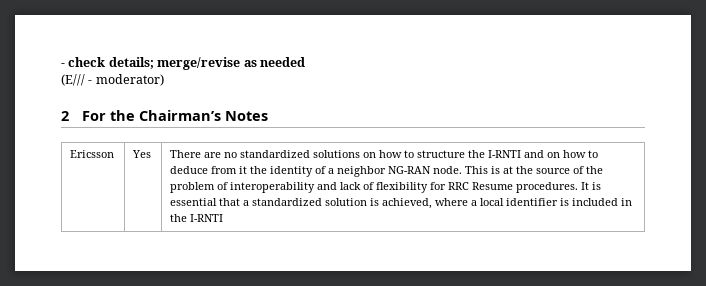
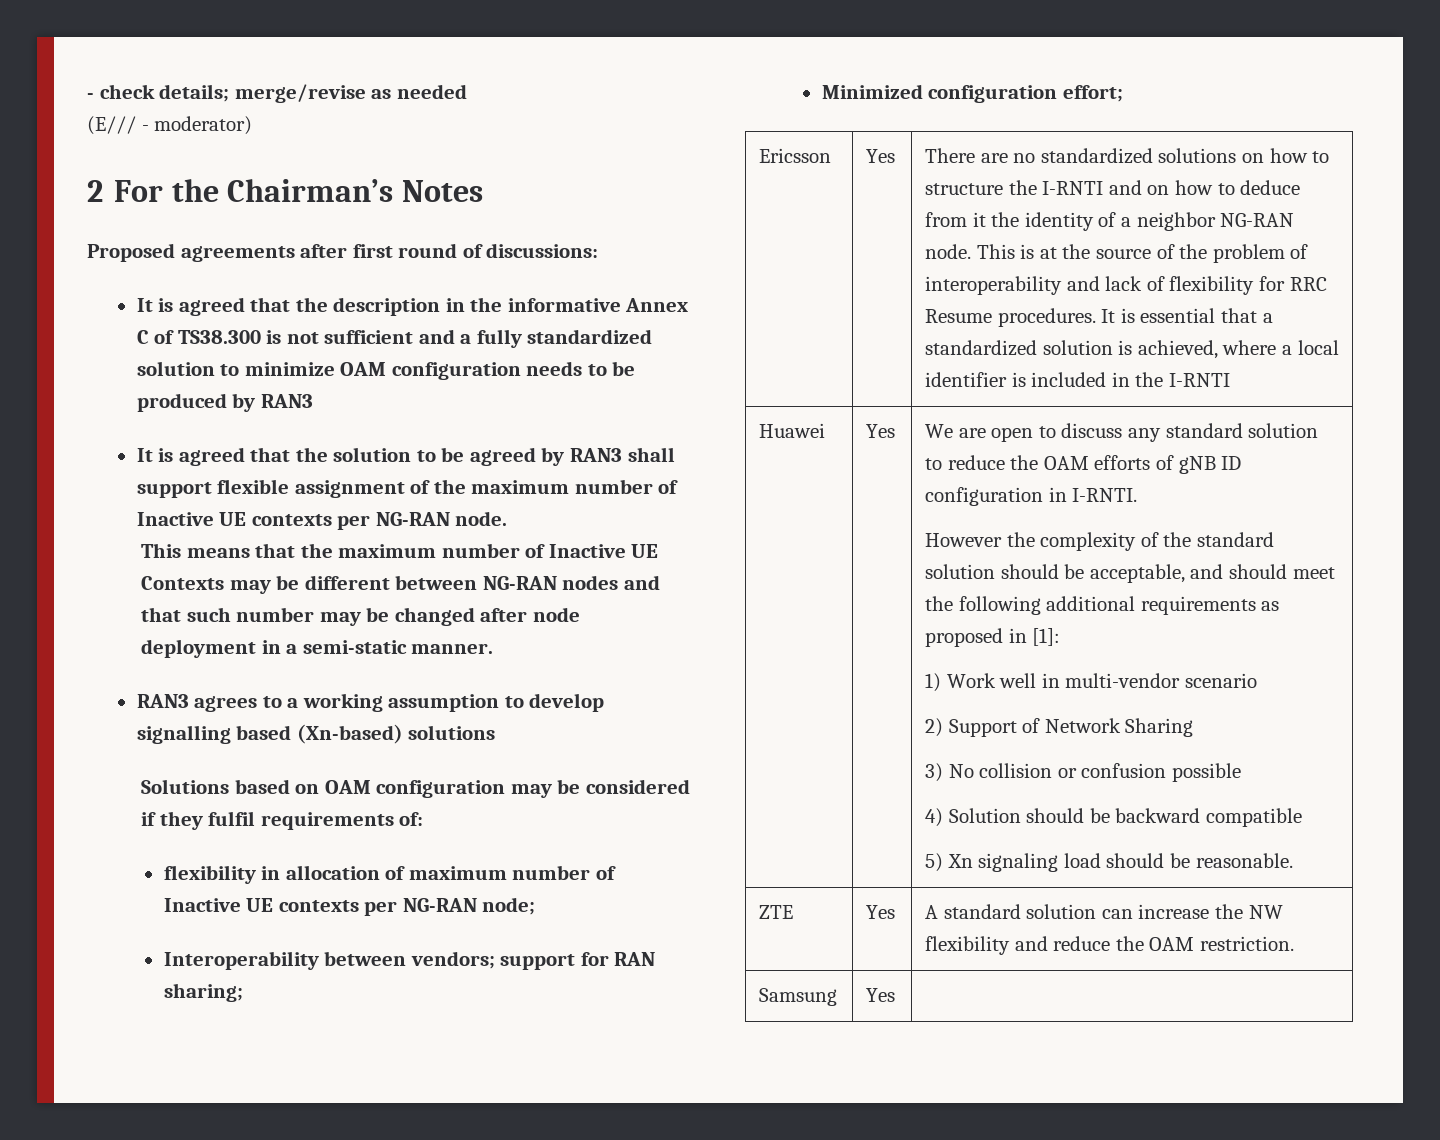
+ Proposed agreements after first round of discussions:
+ It is agreed that the description in the informative Annex C of TS38.300 is not sufficient and a fully standardized solution to minimize OAM configuration needs to be produced by RAN3
+ It is agreed that the solution to be agreed by RAN3 shall support flexible assignment of the maximum number of Inactive UE contexts per NG-RAN node.
+ This means that the maximum number of Inactive UE Contexts may be different between NG-RAN nodes and that such number may be changed after node deployment in a semi-static manner.
+ RAN3 agrees to a working assumption to develop signalling based (Xn-based) solutions
+ Solutions based on OAM configuration may be considered if they fulfil requirements of:
+ flexibility in allocation of maximum number of Inactive UE contexts per NG-RAN node;
+ Interoperability between vendors; support for RAN sharing;
+ Minimized configuration effort;
+ Huawei | Yes | We are open to discuss any standard solution to reduce the OAM efforts of gNB ID configuration in I-RNTI.
+ However the complexity of the standard solution should be acceptable, and should meet the following additional requirements as proposed in [1]:
+ 1) Work well in multi-vendor scenario
+ 2) Support of Network Sharing
+ 3) No collision or confusion possible
+ 4) Solution should be backward compatible
+ 5) Xn signaling load should be reasonable.
+ ZTE | Yes | A standard solution can increase the NW flexibility and reduce the OAM restriction.
+ Samsung | Yes |

